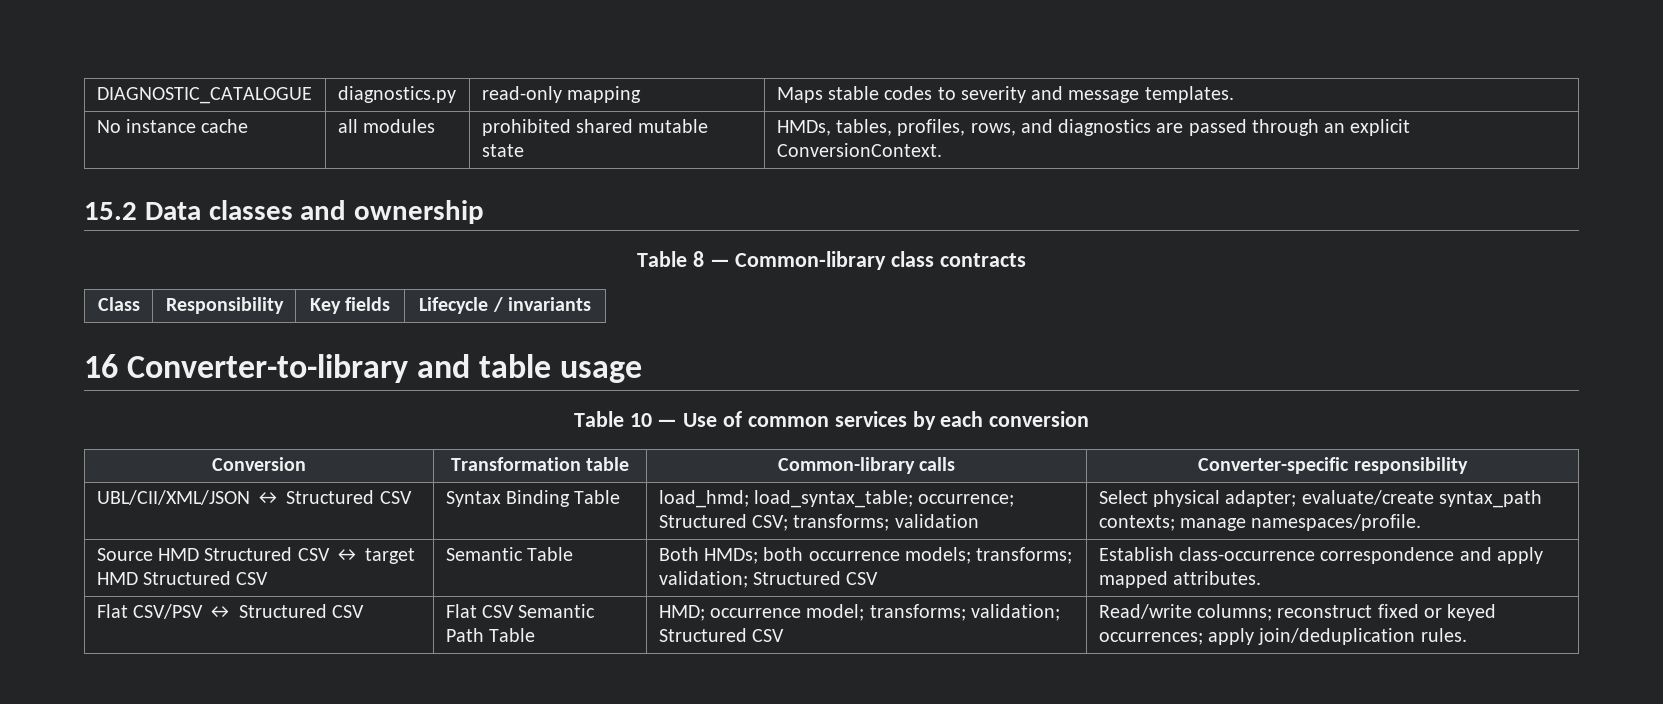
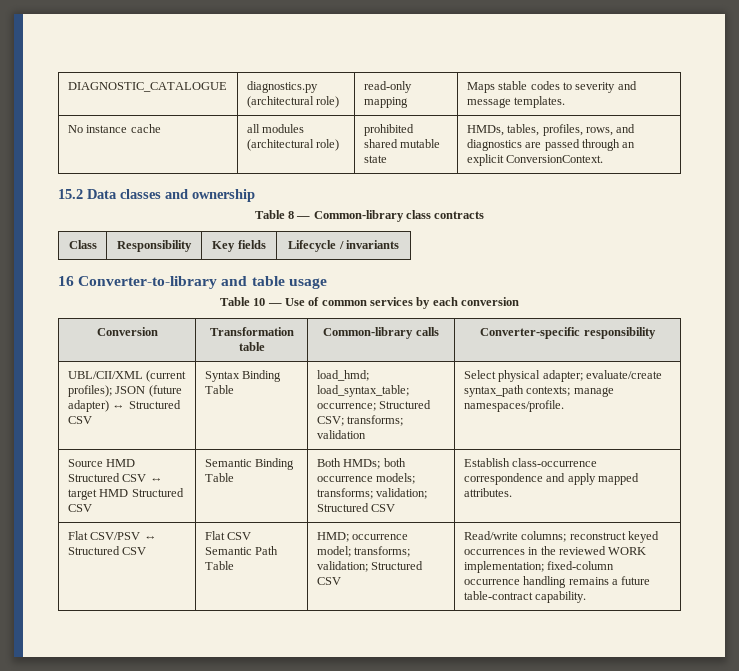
- DIAGNOSTIC_CATALOGUE | diagnostics.py | read-only mapping | Maps stable codes to severity and message templates.
+ DIAGNOSTIC_CATALOGUE | diagnostics.py (architectural role) | read-only mapping | Maps stable codes to severity and message templates.
- No instance cache | all modules | prohibited shared mutable state | HMDs, tables, profiles, rows, and diagnostics are passed through an explicit ConversionContext.
+ No instance cache | all modules (architectural role) | prohibited shared mutable state | HMDs, tables, profiles, rows, and diagnostics are passed through an explicit ConversionContext.
- UBL/CII/XML/JSON ↔ Structured CSV | Syntax Binding Table | load_hmd; load_syntax_table; occurrence; Structured CSV; transforms; validation | Select physical adapter; evaluate/create syntax_path contexts; manage namespaces/profile.
+ UBL/CII/XML (current profiles); JSON (future adapter) ↔ Structured CSV | Syntax Binding Table | load_hmd; load_syntax_table; occurrence; Structured CSV; transforms; validation | Select physical adapter; evaluate/create syntax_path contexts; manage namespaces/profile.
- Source HMD Structured CSV ↔ target HMD Structured CSV | Semantic Table | Both HMDs; both occurrence models; transforms; validation; Structured CSV | Establish class-occurrence correspondence and apply mapped attributes.
+ Source HMD Structured CSV ↔ target HMD Structured CSV | Semantic Binding Table | Both HMDs; both occurrence models; transforms; validation; Structured CSV | Establish class-occurrence correspondence and apply mapped attributes.
- Flat CSV/PSV ↔ Structured CSV | Flat CSV Semantic Path Table | HMD; occurrence model; transforms; validation; Structured CSV | Read/write columns; reconstruct fixed or keyed occurrences; apply join/deduplication rules.
+ Flat CSV/PSV ↔ Structured CSV | Flat CSV Semantic Path Table | HMD; occurrence model; transforms; validation; Structured CSV | Read/write columns; reconstruct keyed occurrences in the reviewed WORK implementation; fixed-column occurrence handling remains a future table-contract capability.

